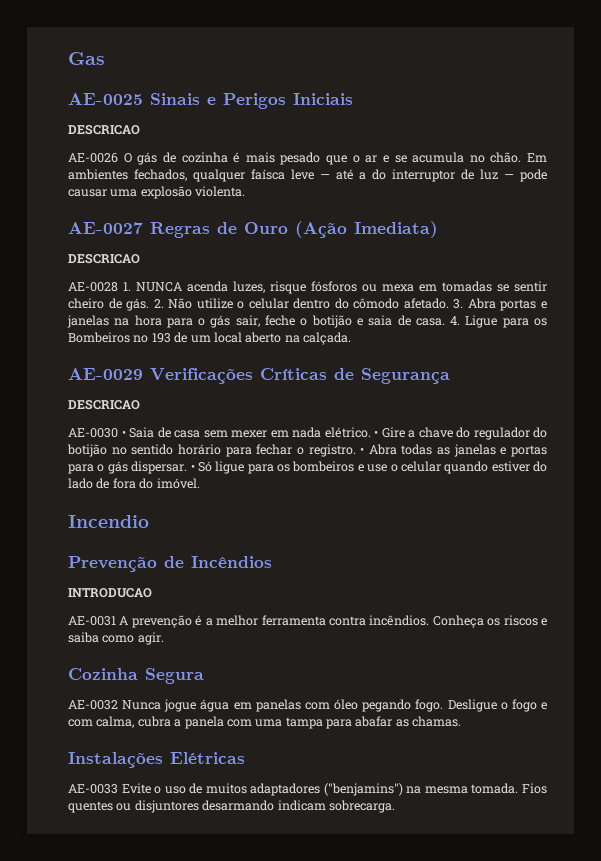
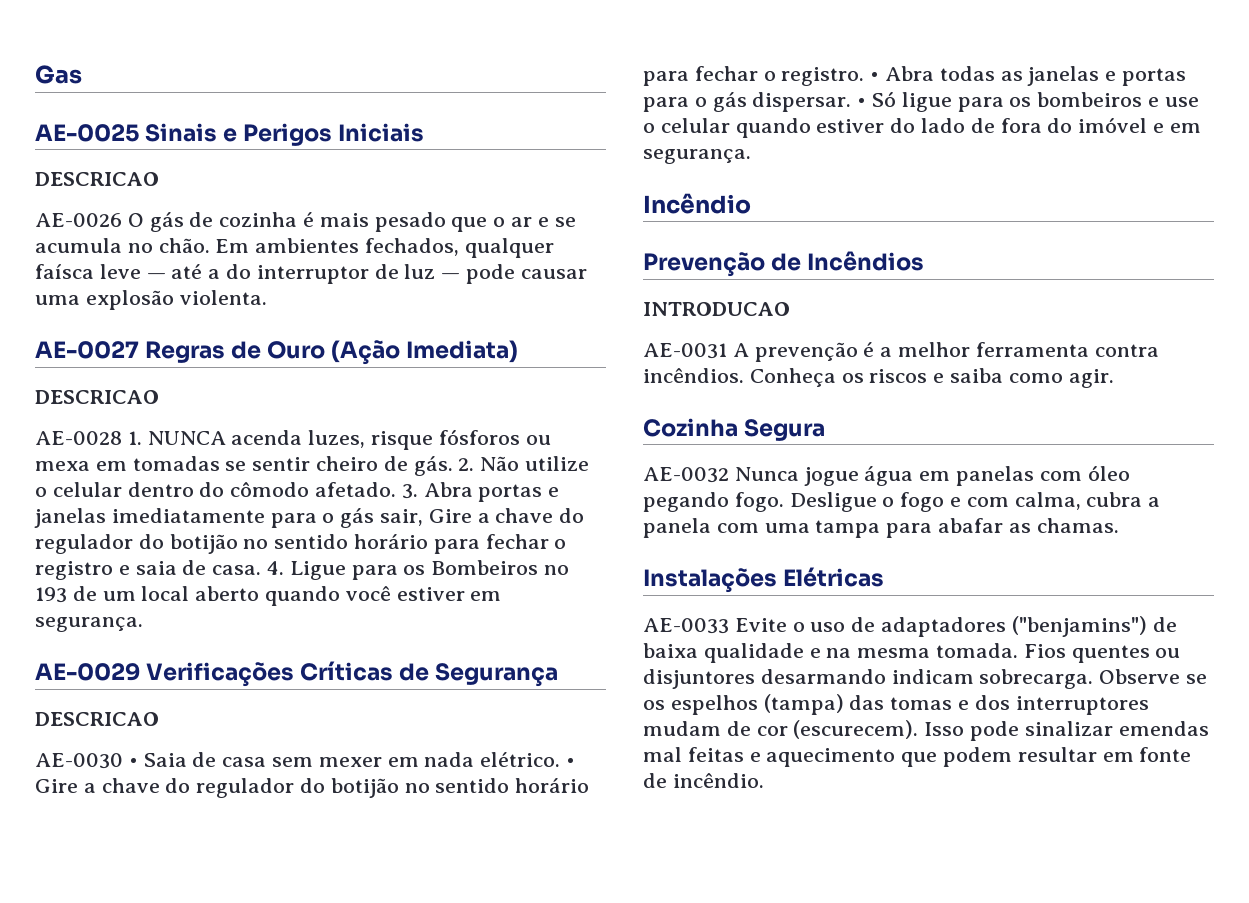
- 3. Abra portas e janelas na hora para o gás sair, feche o botijão e saia de casa.
+ 3. Abra portas e janelas imediatamente para o gás sair, Gire a chave do regulador do botijão no sentido horário para fechar o registro e saia de casa.
- 4. Ligue para os Bombeiros no 193 de um local aberto na calçada.
+ 4. Ligue para os Bombeiros no 193 de um local aberto quando você estiver em segurança.
- • Só ligue para os bombeiros e use o celular quando estiver do lado de fora do imóvel.
- Incendio
+ • Só ligue para os bombeiros e use o celular quando estiver do lado de fora do imóvel e em segurança.
+ Incêndio
- AE-0033 Evite o uso de muitos adaptadores ("benjamins") na mesma tomada.
+ AE-0033 Evite o uso de adaptadores ("benjamins") de baixa qualidade e na mesma tomada.
+ Observe se os espelhos (tampa) das tomas e dos interruptores mudam de cor (escurecem). Isso pode sinalizar emendas mal feitas e aquecimento que podem resultar em fonte de incêndio.

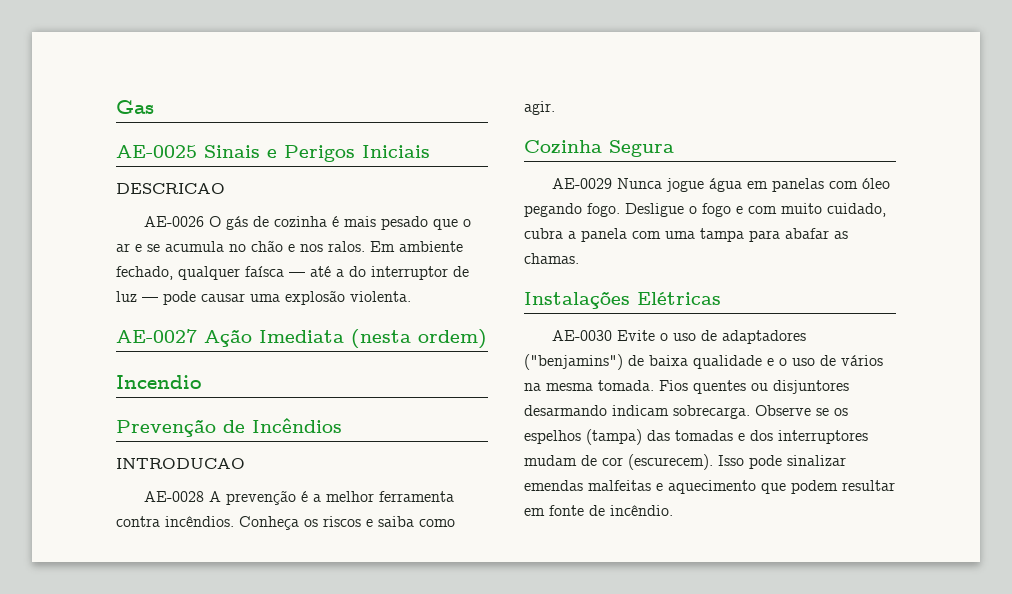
- AE-0026 O gás de cozinha é mais pesado que o ar e se acumula no chão. Em ambientes fechados, qualquer faísca leve — até a do interruptor de luz — pode causar uma explosão violenta.
+ AE-0026 O gás de cozinha é mais pesado que o ar e se acumula no chão e nos ralos. Em ambiente fechado, qualquer faísca — até a do interruptor de luz — pode causar uma explosão violenta.
- AE-0027 Regras de Ouro (Ação Imediata)
- DESCRICAO
- AE-0028 1. NUNCA acenda luzes, risque fósforos ou mexa em tomadas se sentir cheiro de gás. 2. Não utilize o celular dentro do cômodo afetado. 3. Abra portas e janelas imediatamente para o gás sair, Gire a chave do regulador do botijão no sentido horário para fechar o registro e saia de casa. 4. Ligue para os Bombeiros no 193 de um local aberto quando você estiver em segurança.
- AE-0029 Verificações Críticas de Segurança
- DESCRICAO
- AE-0030 • Saia de casa sem mexer em nada elétrico. • Gire a chave do regulador do botijão no sentido horário para fechar o registro. • Abra todas as janelas e portas para o gás dispersar. • Só ligue para os bombeiros e use o celular quando estiver do lado de fora do imóvel e em segurança.
- Incêndio
+ AE-0027 Ação Imediata (nesta ordem)
+ Incendio
- AE-0031 A prevenção é a melhor ferramenta contra incêndios.
+ AE-0028 A prevenção é a melhor ferramenta contra incêndios.
- AE-0032 Nunca jogue água em panelas com óleo pegando fogo.
+ AE-0029 Nunca jogue água em panelas com óleo pegando fogo.
- Desligue o fogo e com calma, cubra a panela com uma tampa para abafar as chamas.
+ Desligue o fogo e com muito cuidado, cubra a panela com uma tampa para abafar as chamas.
- AE-0033 Evite o uso de adaptadores ("benjamins") de baixa qualidade e na mesma tomada.
+ AE-0030 Evite o uso de adaptadores ("benjamins") de baixa qualidade e o uso de vários na mesma tomada.
- Observe se os espelhos (tampa) das tomas e dos interruptores mudam de cor (escurecem).
+ Observe se os espelhos (tampa) das tomadas e dos interruptores mudam de cor (escurecem).
- Isso pode sinalizar emendas mal feitas e aquecimento que podem resultar em fonte de incêndio.
+ Isso pode sinalizar emendas malfeitas e aquecimento que podem resultar em fonte de incêndio.

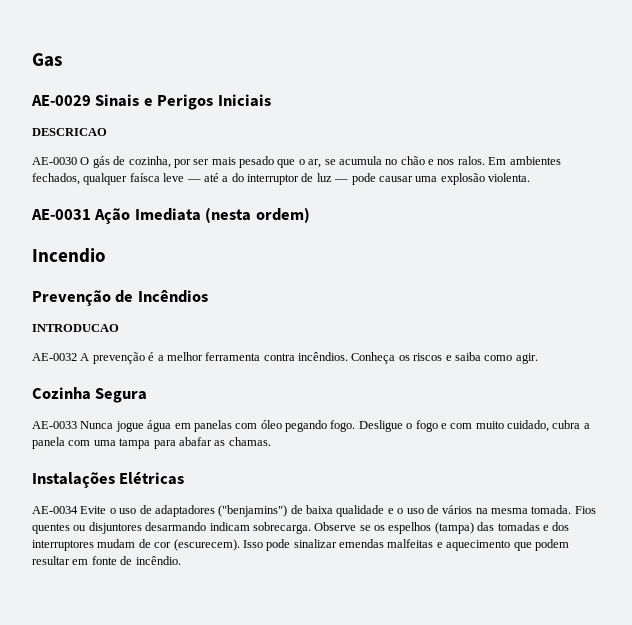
- AE-0025 Sinais e Perigos Iniciais
+ AE-0029 Sinais e Perigos Iniciais
- AE-0026 O gás de cozinha é mais pesado que o ar e se acumula no chão e nos ralos.
+ AE-0030 O gás de cozinha, por ser mais pesado que o ar, se acumula no chão e nos ralos.
- Em ambiente fechado, qualquer faísca — até a do interruptor de luz — pode causar uma explosão violenta.
+ Em ambientes fechados, qualquer faísca leve — até a do interruptor de luz — pode causar uma explosão violenta.
- AE-0027 Ação Imediata (nesta ordem)
+ AE-0031 Ação Imediata (nesta ordem)
- AE-0028 A prevenção é a melhor ferramenta contra incêndios.
+ AE-0032 A prevenção é a melhor ferramenta contra incêndios.
- AE-0029 Nunca jogue água em panelas com óleo pegando fogo.
+ AE-0033 Nunca jogue água em panelas com óleo pegando fogo.
- AE-0030 Evite o uso de adaptadores ("benjamins") de baixa qualidade e o uso de vários na mesma tomada.
+ AE-0034 Evite o uso de adaptadores ("benjamins") de baixa qualidade e o uso de vários na mesma tomada.

